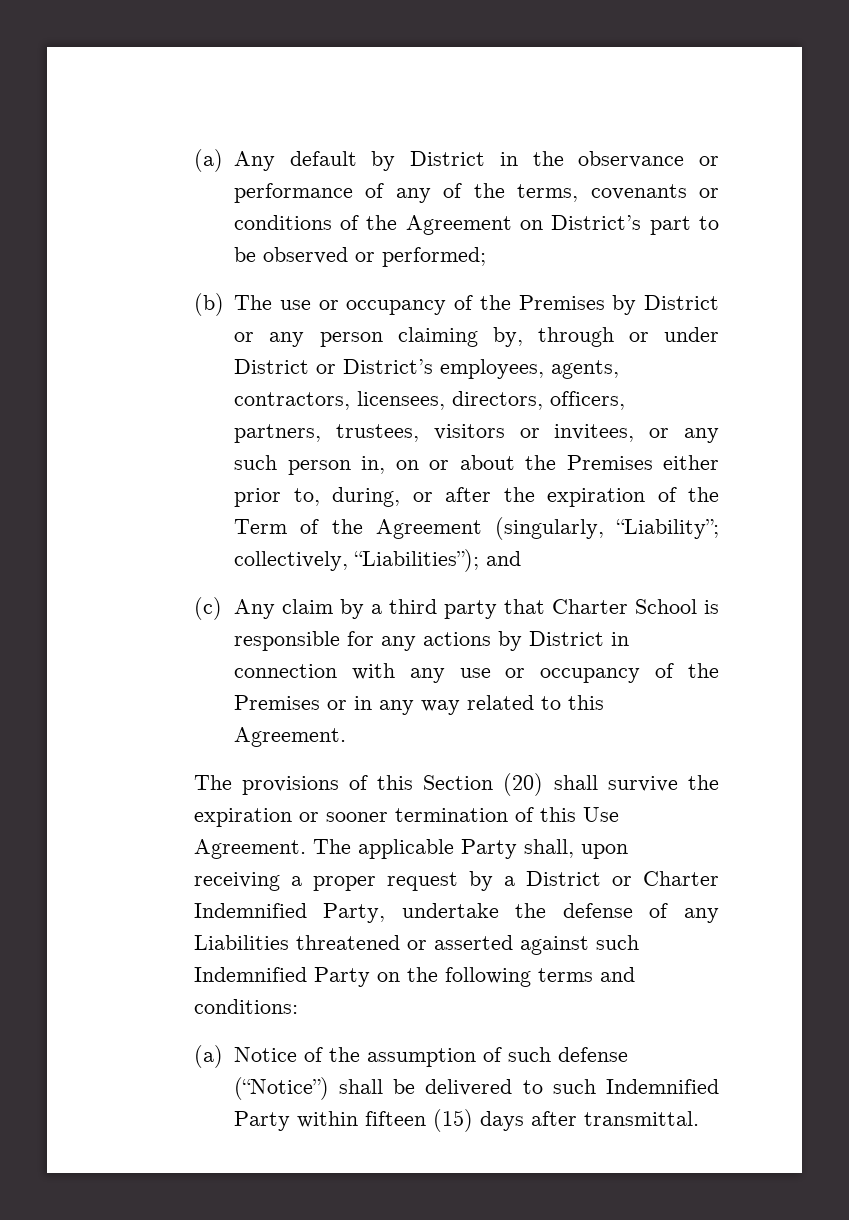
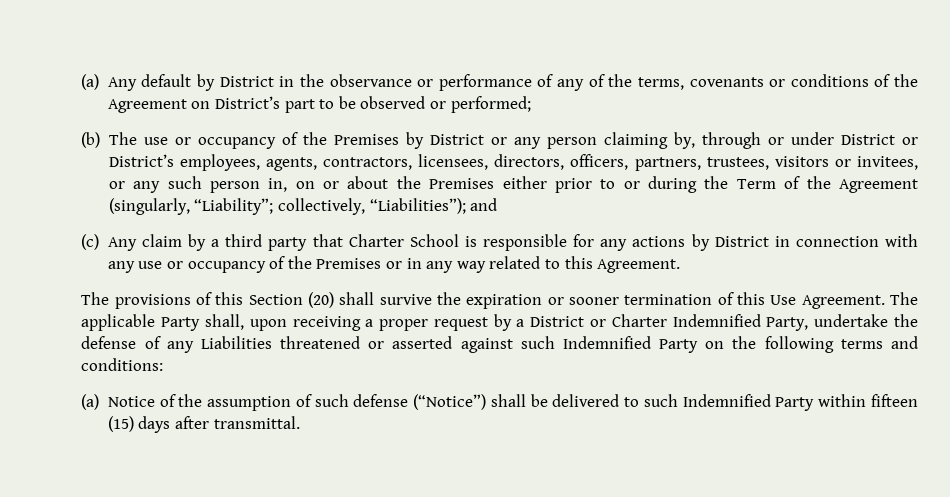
- (b) The use or occupancy of the Premises by District or any person claiming by, through or under District or District’s employees, agents, contractors, licensees, directors, officers, partners, trustees, visitors or invitees, or any such person in, on or about the Premises either prior to, during, or after the expiration of the Term of the Agreement (singularly, “Liability”; collectively, “Liabilities”); and
+ (b) The use or occupancy of the Premises by District or any person claiming by, through or under District or District’s employees, agents, contractors, licensees, directors, officers, partners, trustees, visitors or invitees, or any such person in, on or about the Premises either prior to or during the Term of the Agreement (singularly, “Liability”; collectively, “Liabilities”); and

